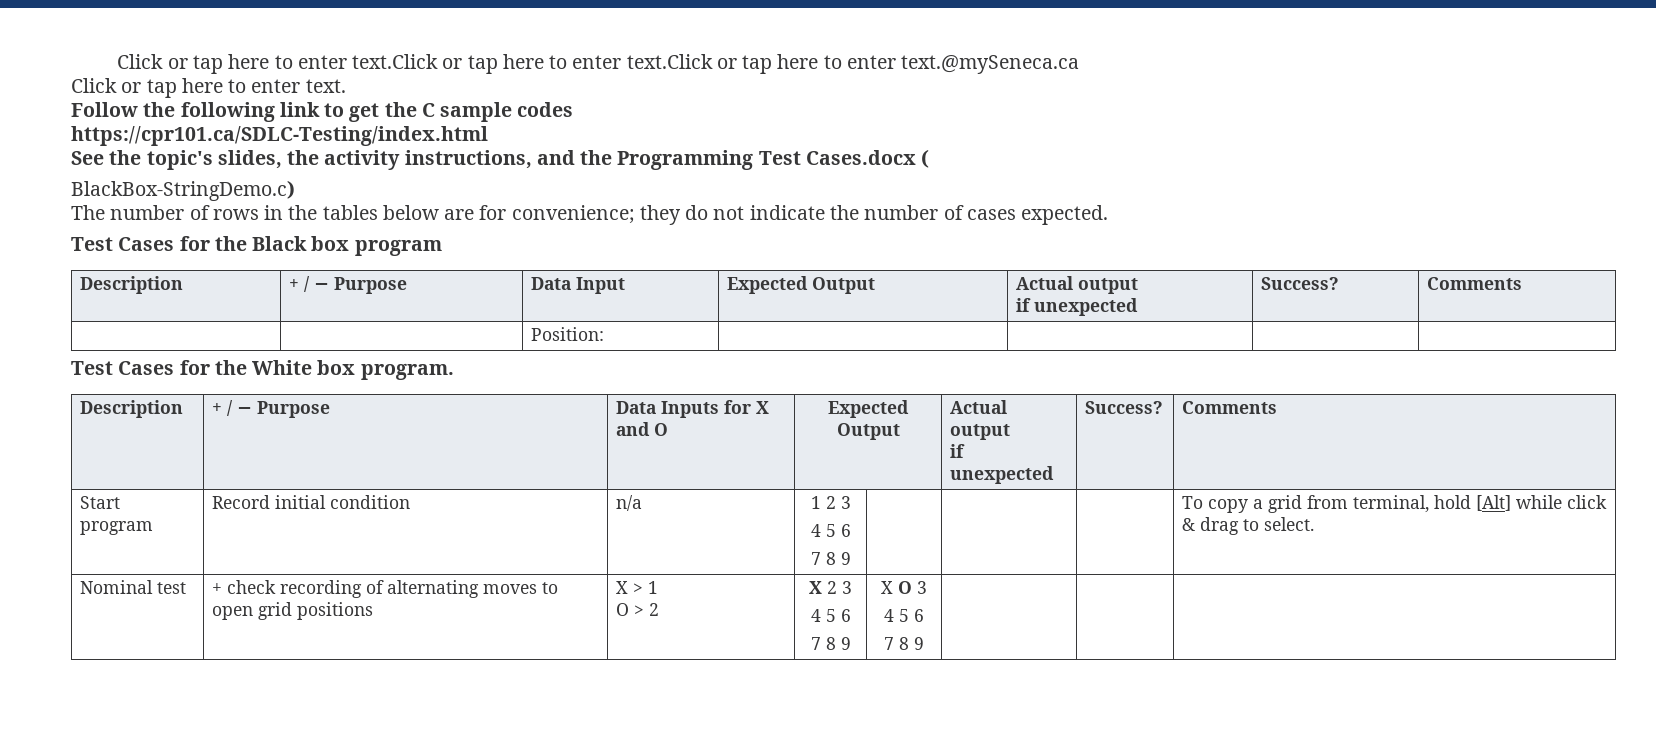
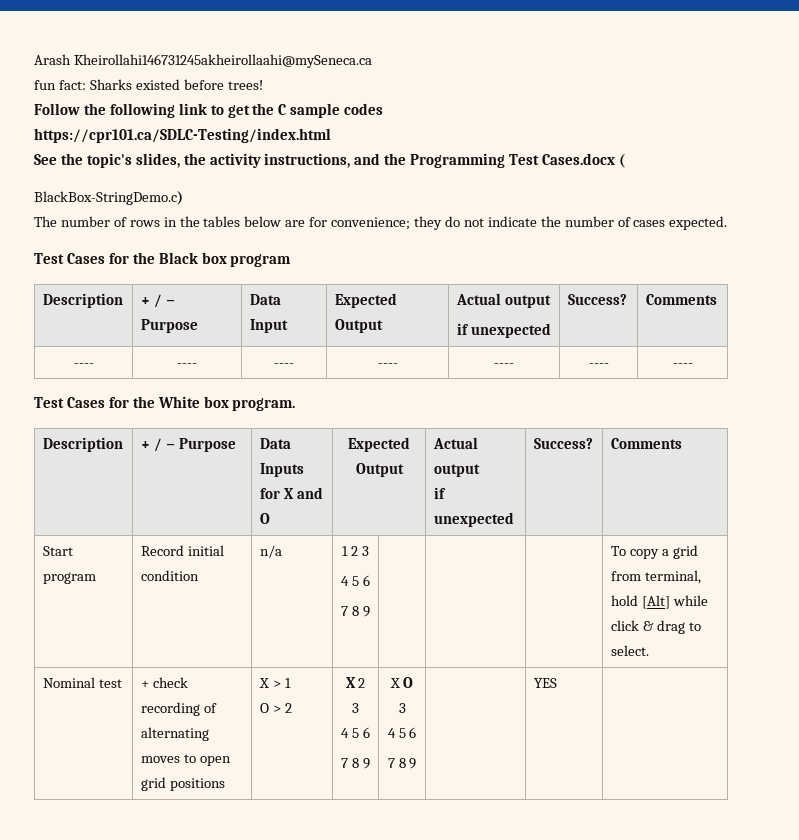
- Click or tap here to enter text.Click or tap here to enter text.Click or tap here to enter text.@mySeneca.ca
- Click or tap here to enter text.
+ Arash Kheirollahi146731245akheirollaahi@mySeneca.ca
+ fun fact: Sharks existed before trees!
- | | Position: | | | |
+ ---- | ---- | ---- | ---- | ---- | ---- | ----
  Nominal test | + check recording of alternating moves to open grid positions | X > 1
  O > 2 | X 2 3
  4 5 6
  7 8 9 | X O 3
  4 5 6
- 7 8 9 | | |
+ 7 8 9 | | YES |

